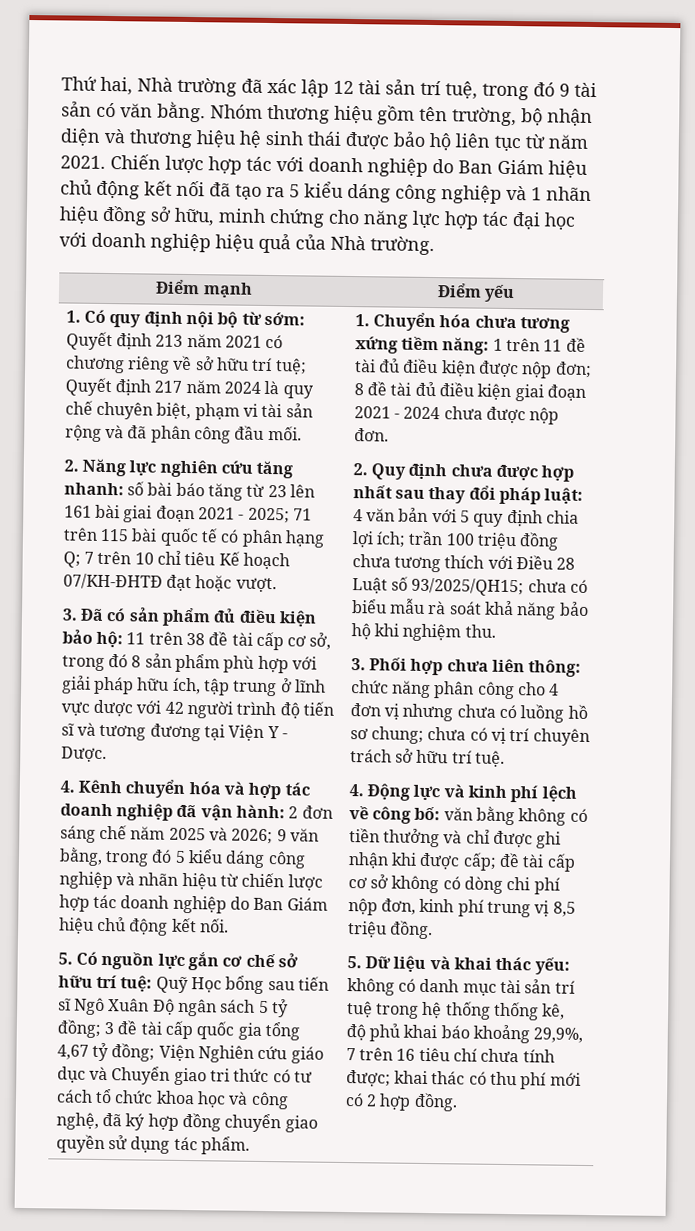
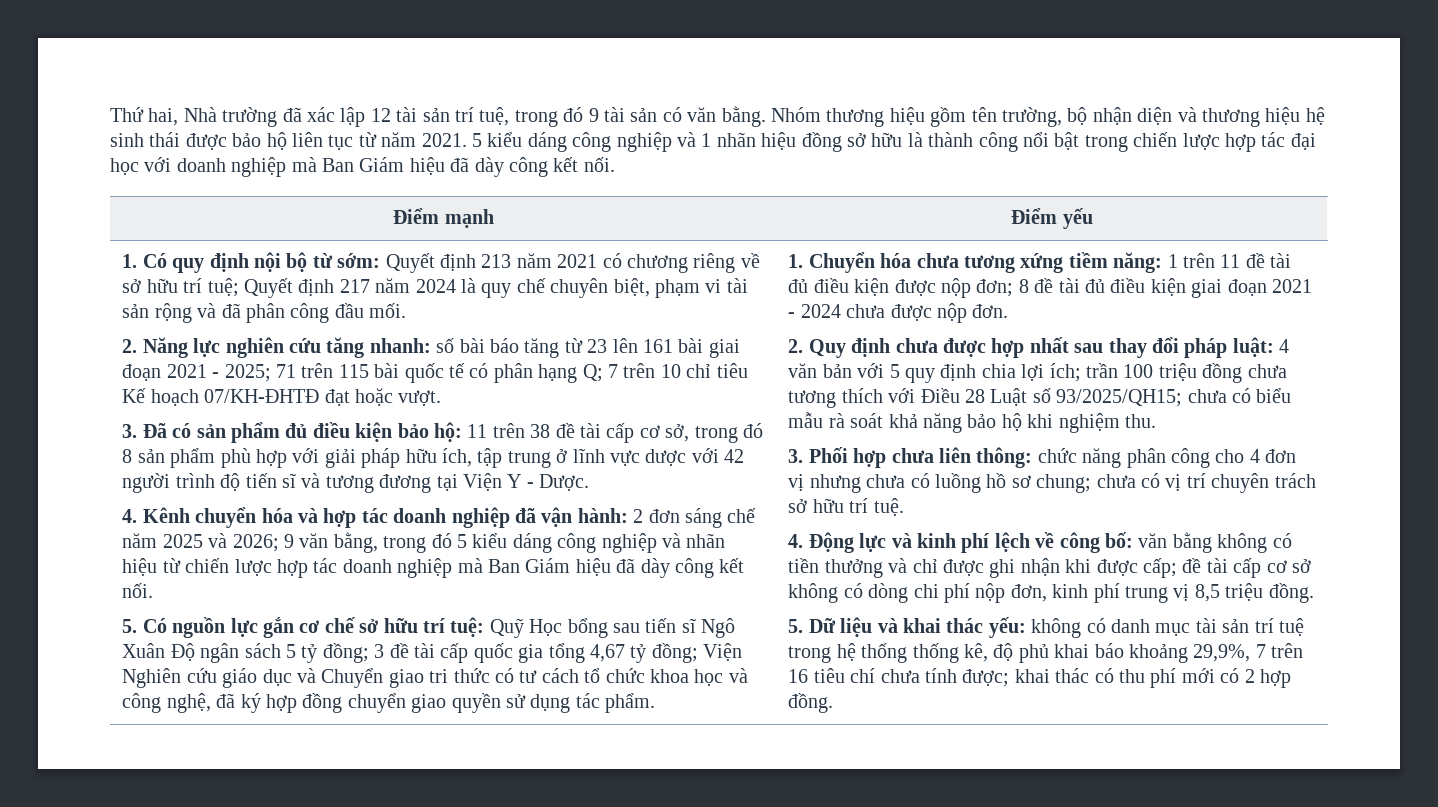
- Chiến lược hợp tác với doanh nghiệp do Ban Giám hiệu chủ động kết nối đã tạo ra 5 kiểu dáng công nghiệp và 1 nhãn hiệu đồng sở hữu, minh chứng cho năng lực hợp tác đại học với doanh nghiệp hiệu quả của Nhà trường.
+ 5 kiểu dáng công nghiệp và 1 nhãn hiệu đồng sở hữu là thành công nổi bật trong chiến lược hợp tác đại học với doanh nghiệp mà Ban Giám hiệu đã dày công kết nối.
- 4. Kênh chuyển hóa và hợp tác doanh nghiệp đã vận hành: 2 đơn sáng chế năm 2025 và 2026; 9 văn bằng, trong đó 5 kiểu dáng công nghiệp và nhãn hiệu từ chiến lược hợp tác doanh nghiệp do Ban Giám hiệu chủ động kết nối.
+ 4. Kênh chuyển hóa và hợp tác doanh nghiệp đã vận hành: 2 đơn sáng chế năm 2025 và 2026; 9 văn bằng, trong đó 5 kiểu dáng công nghiệp và nhãn hiệu từ chiến lược hợp tác doanh nghiệp mà Ban Giám hiệu đã dày công kết nối.

